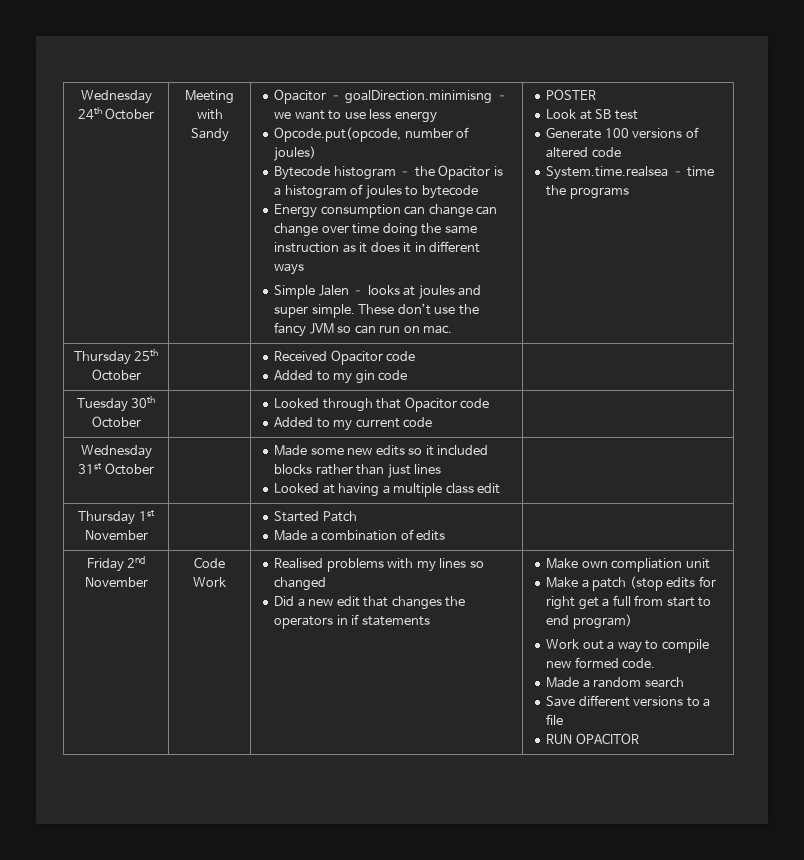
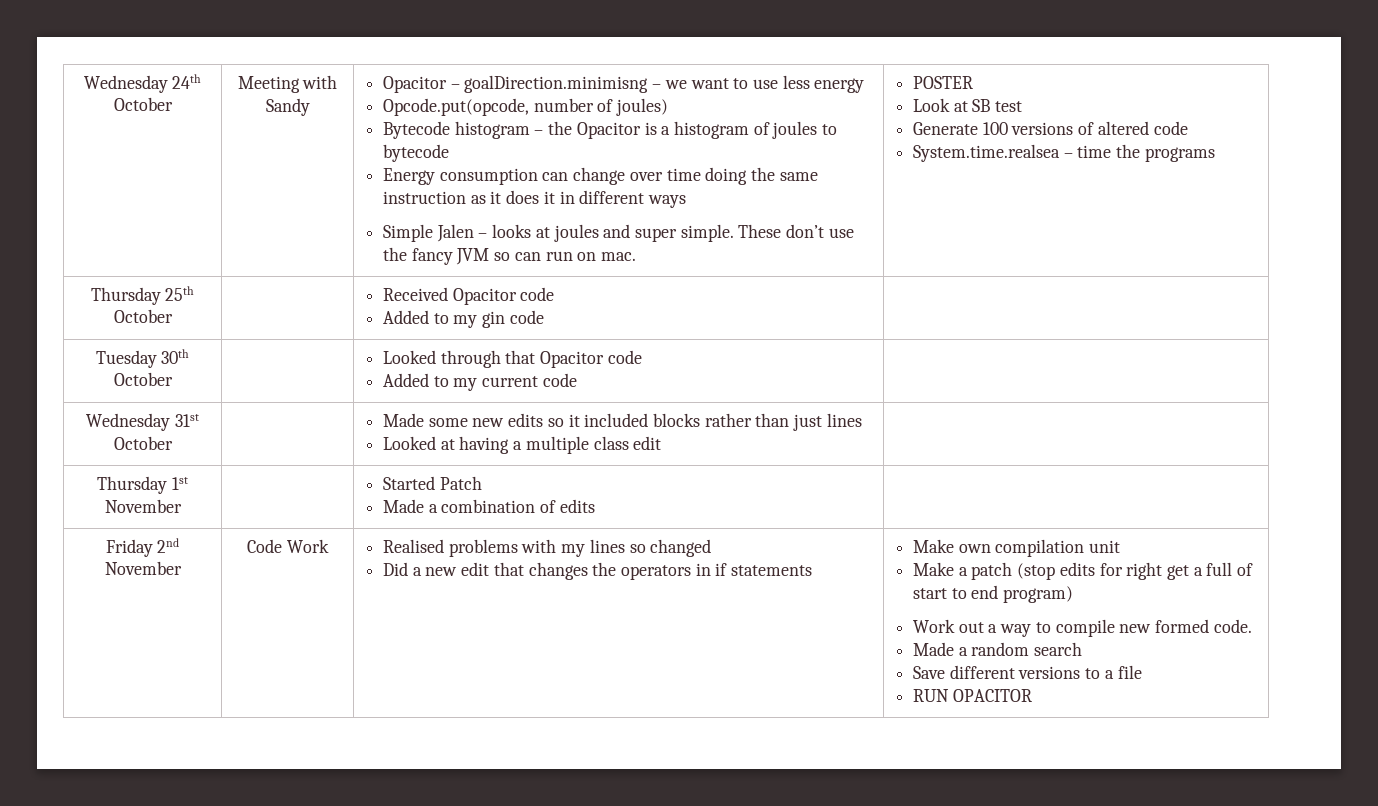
- Energy consumption can change can change over time doing the same instruction as it does it in different ways
+ Energy consumption can change over time doing the same instruction as it does it in different ways
- Make own compliation unit
+ Make own compilation unit
- Make a patch (stop edits for right get a full from start to end program)
+ Make a patch (stop edits for right get a full of start to end program)

